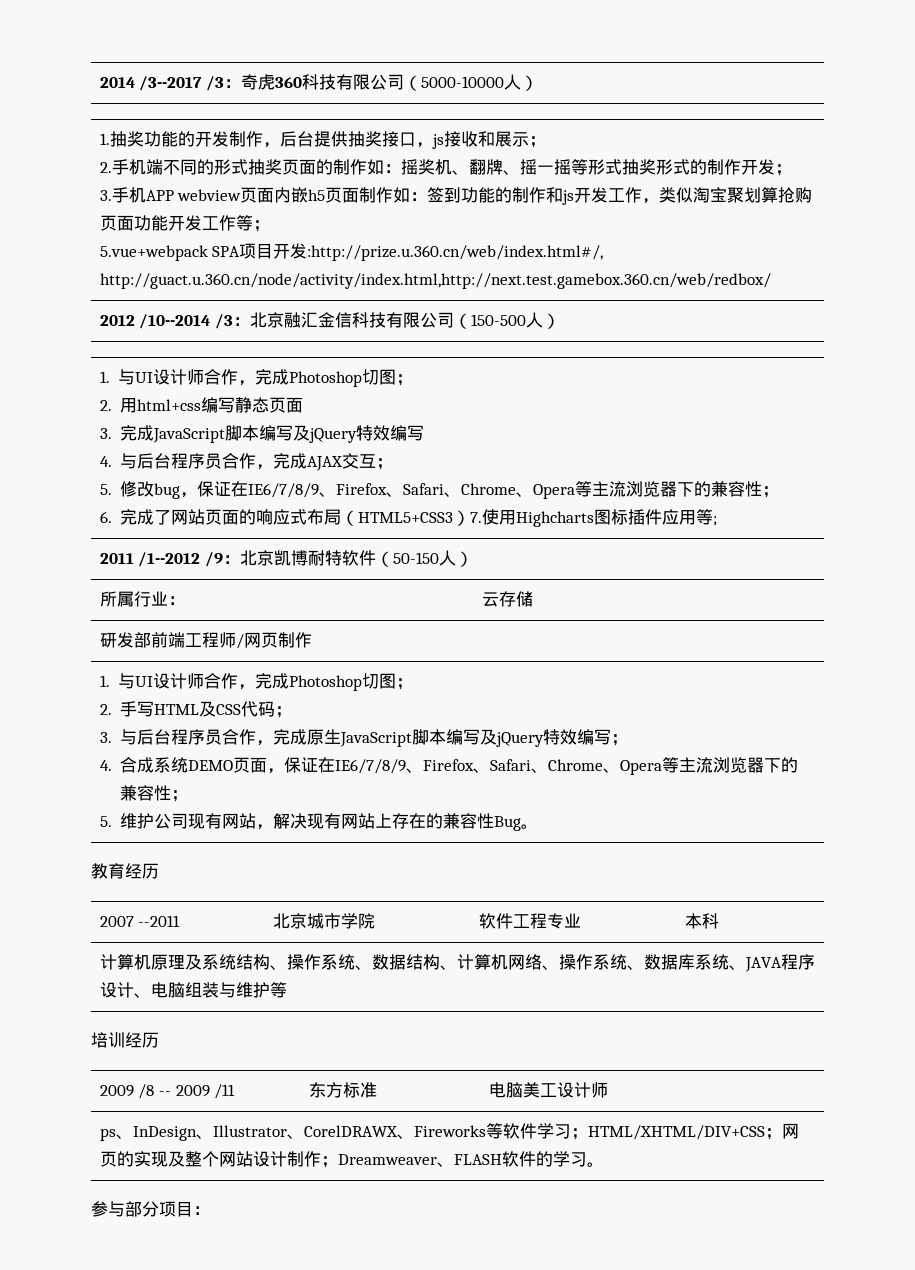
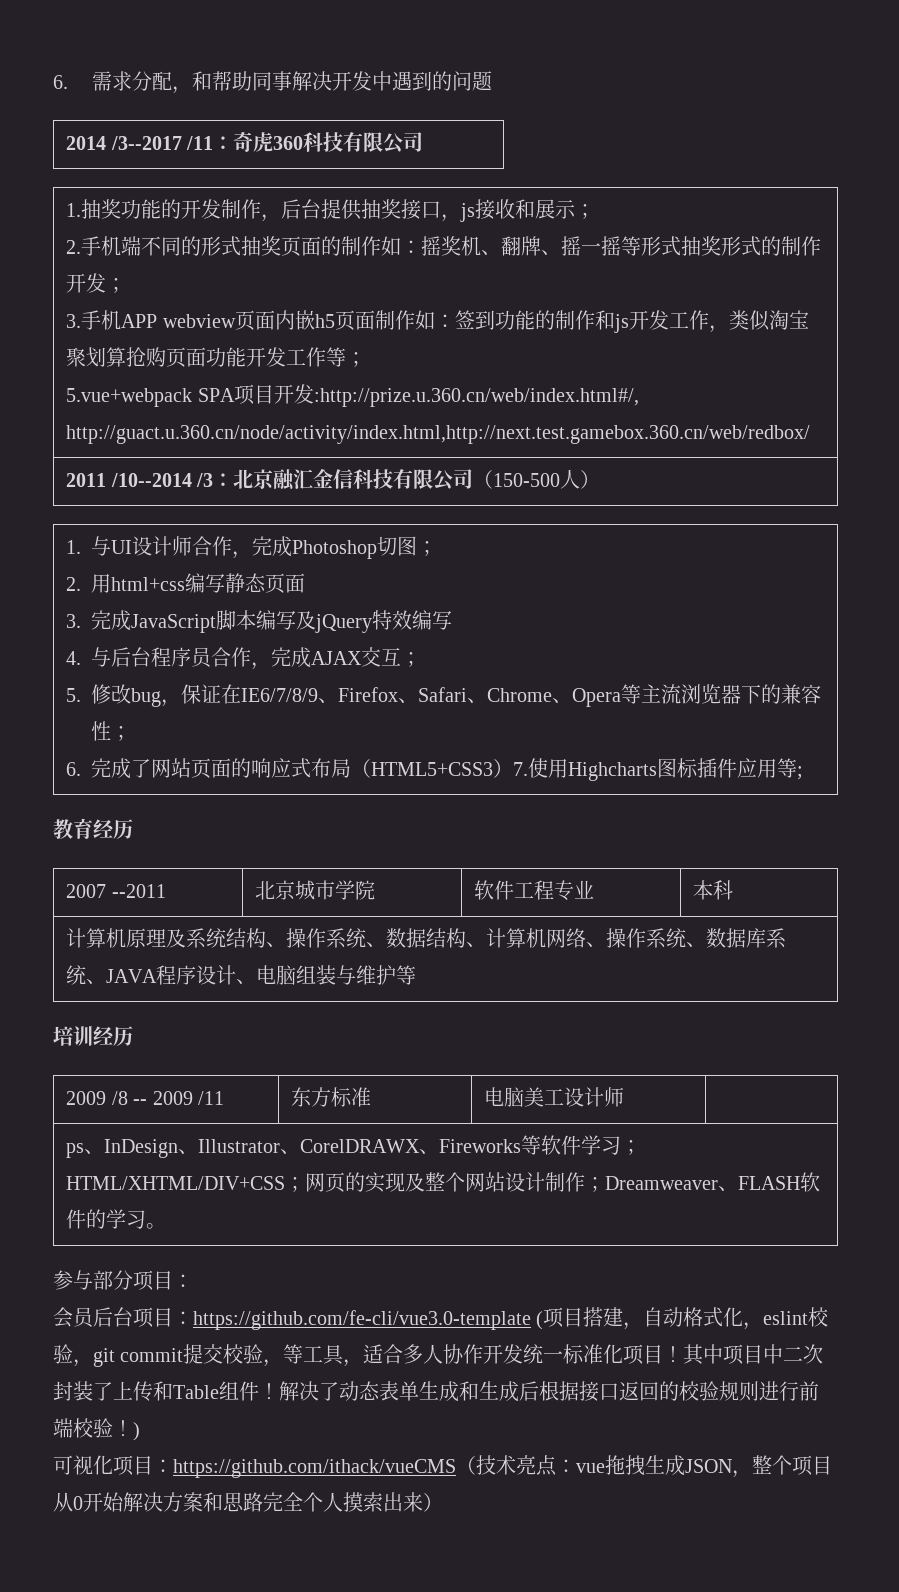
+ 6.需求分配，和帮助同事解决开发中遇到的问题
- 2014 /3--2017 /3：奇虎360科技有限公司（5000-10000人）
+ 2014 /3--2017 /11：奇虎360科技有限公司
- 2012 /10--2014 /3：北京融汇金信科技有限公司（150-500人）
+ 2011 /10--2014 /3：北京融汇金信科技有限公司（150-500人）
- 2011 /1--2012 /9：北京凯博耐特软件（50-150人）
- 所属行业： | 云存储
- 研发部前端工程师/网页制作
- 1.与UI设计师合作，完成Photoshop切图；
- 2.手写HTML及CSS代码；
- 3.与后台程序员合作，完成原生JavaScript脚本编写及jQuery特效编写；
- 4.合成系统DEMO页面，保证在IE6/7/8/9、Firefox、Safari、Chrome、Opera等主流浏览器下的兼容性；
- 5.维护公司现有网站，解决现有网站上存在的兼容性Bug。
+ 会员后台项目：https://github.com/fe-cli/vue3.0-template (项目搭建，自动格式化，eslint校验，git commit提交校验，等工具，适合多人协作开发统一标准化项目！其中项目中二次封装了上传和Table组件！解决了动态表单生成和生成后根据接口返回的校验规则进行前端校验！)
+ 可视化项目：https://github.com/ithack/vueCMS（技术亮点：vue拖拽生成JSON，整个项目从0开始解决方案和思路完全个人摸索出来）

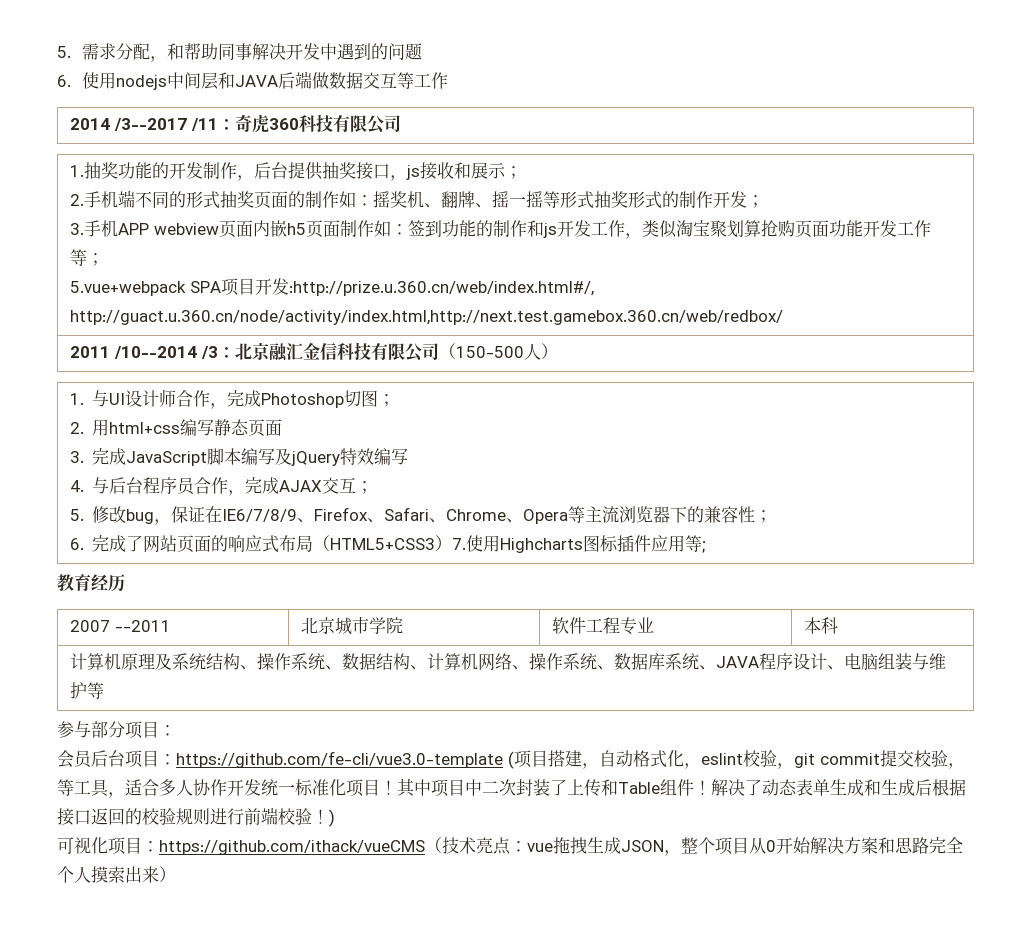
- 6.需求分配，和帮助同事解决开发中遇到的问题
+ 5.需求分配，和帮助同事解决开发中遇到的问题
+ 6.使用nodejs中间层和JAVA后端做数据交互等工作
- 培训经历
- 2009 /8 -- 2009 /11 | 东方标准 | 电脑美工设计师 |
- ps、InDesign、Illustrator、CorelDRAWX、Fireworks等软件学习；HTML/XHTML/DIV+CSS；网页的实现及整个网站设计制作；Dreamweaver、FLASH软件的学习。

